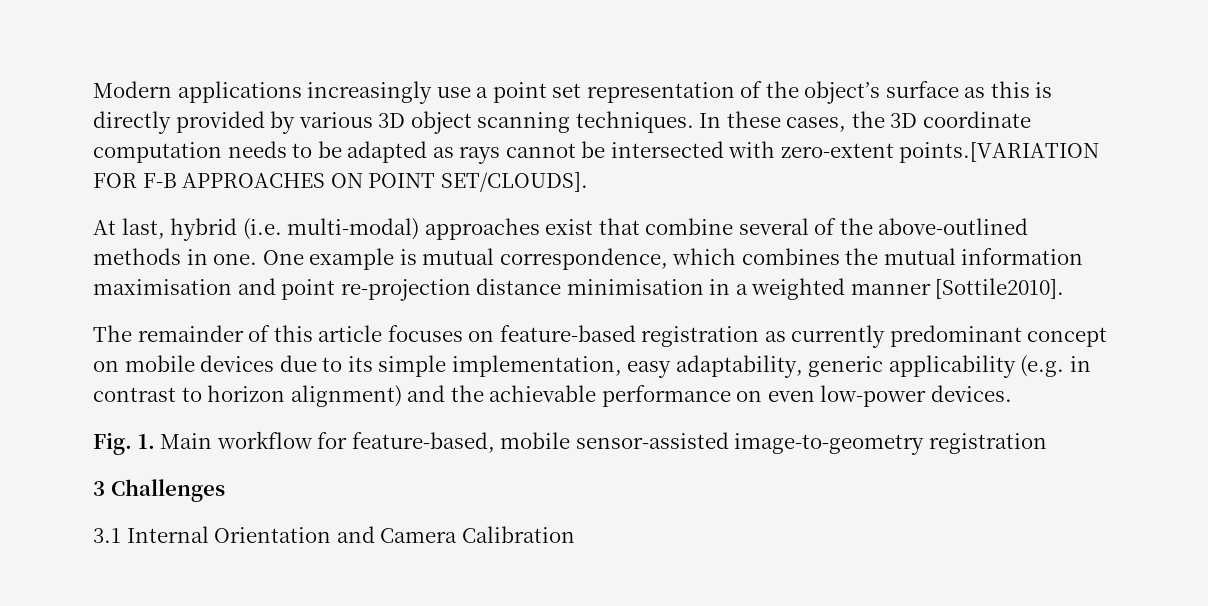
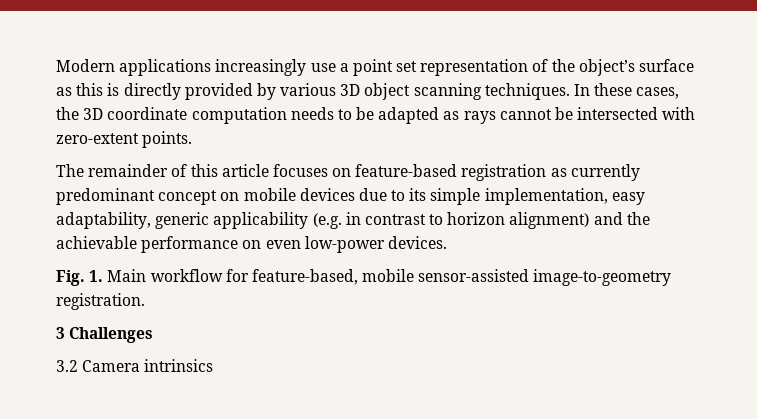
- In these cases, the 3D coordinate computation needs to be adapted as rays cannot be intersected with zero-extent points.[VARIATION FOR F-B APPROACHES ON POINT SET/CLOUDS].
- At last, hybrid (i.e. multi-modal) approaches exist that combine several of the above-outlined methods in one. One example is mutual correspondence, which combines the mutual information maximisation and point re-projection distance minimisation in a weighted manner [Sottile2010].
+ In these cases, the 3D coordinate computation needs to be adapted as rays cannot be intersected with zero-extent points.
- Fig. 1. Main workflow for feature-based, mobile sensor-assisted image-to-geometry registration
+ Fig. 1. Main workflow for feature-based, mobile sensor-assisted image-to-geometry registration.
- 3.1 Internal Orientation and Camera Calibration
+ 3.2 Camera intrinsics

